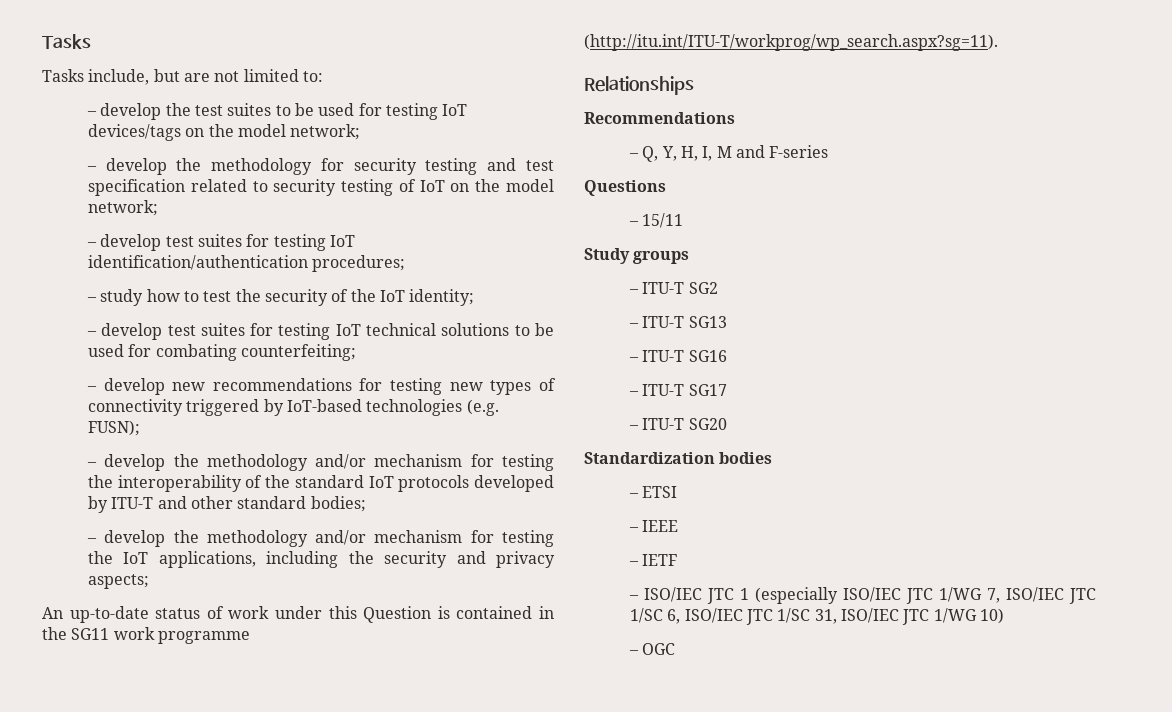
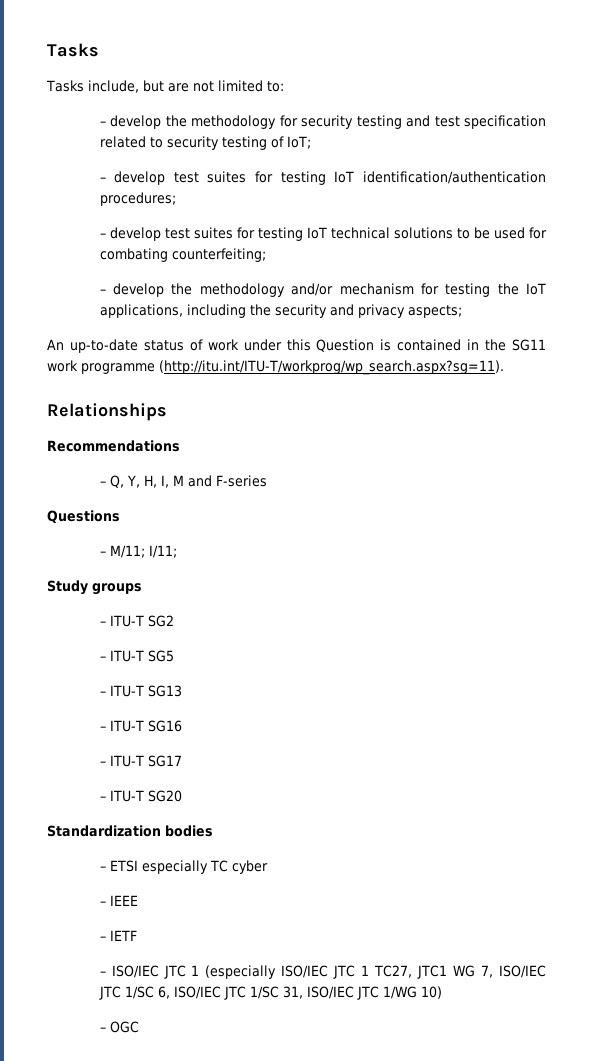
- – develop the test suites to be used for testing IoT devices/tags on the model network;
- – develop the methodology for security testing and test specification related to security testing of IoT on the model network;
+ – develop the methodology for security testing and test specification related to security testing of IoT;
- – study how to test the security of the IoT identity;
- – develop new recommendations for testing new types of connectivity triggered by IoT-based technologies (e.g. FUSN);
- – develop the methodology and/or mechanism for testing the interoperability of the standard IoT protocols developed by ITU-T and other standard bodies;
- – 15/11
+ – M/11; I/11;
+ – ITU-T SG5
- – ETSI
+ – ETSI especially TC cyber
- – ISO/IEC JTC 1 (especially ISO/IEC JTC 1/WG 7, ISO/IEC JTC 1/SC 6, ISO/IEC JTC 1/SC 31, ISO/IEC JTC 1/WG 10)
+ – ISO/IEC JTC 1 (especially ISO/IEC JTC 1 TC27, JTC1 WG 7, ISO/IEC JTC 1/SC 6, ISO/IEC JTC 1/SC 31, ISO/IEC JTC 1/WG 10)

